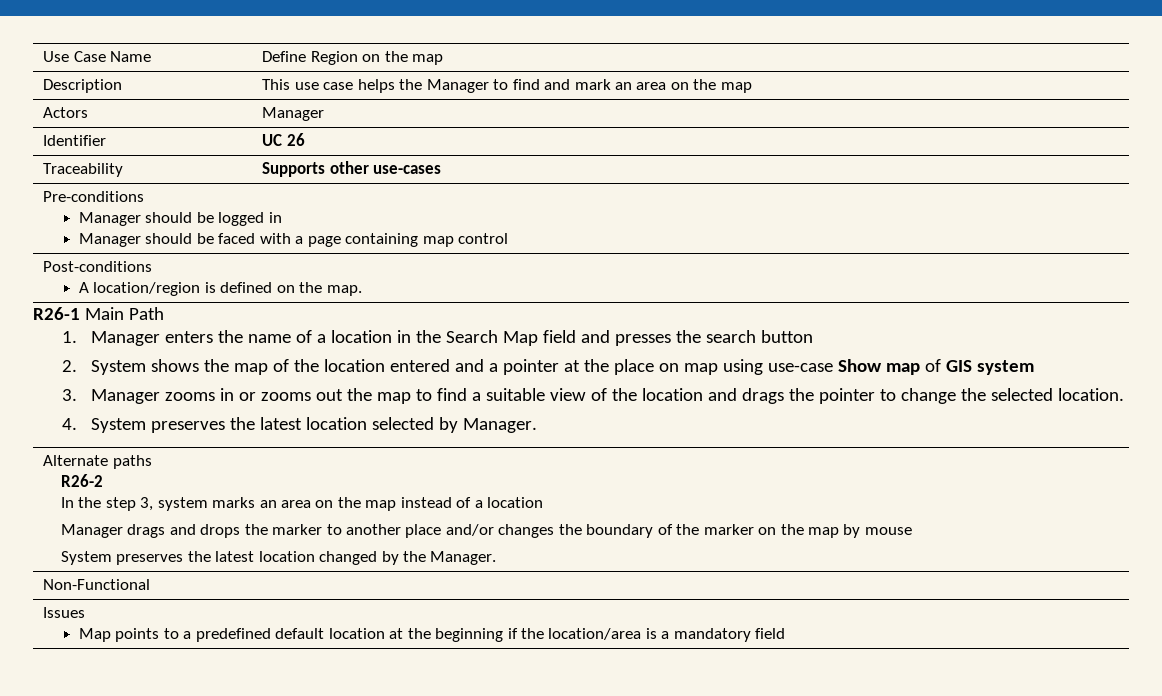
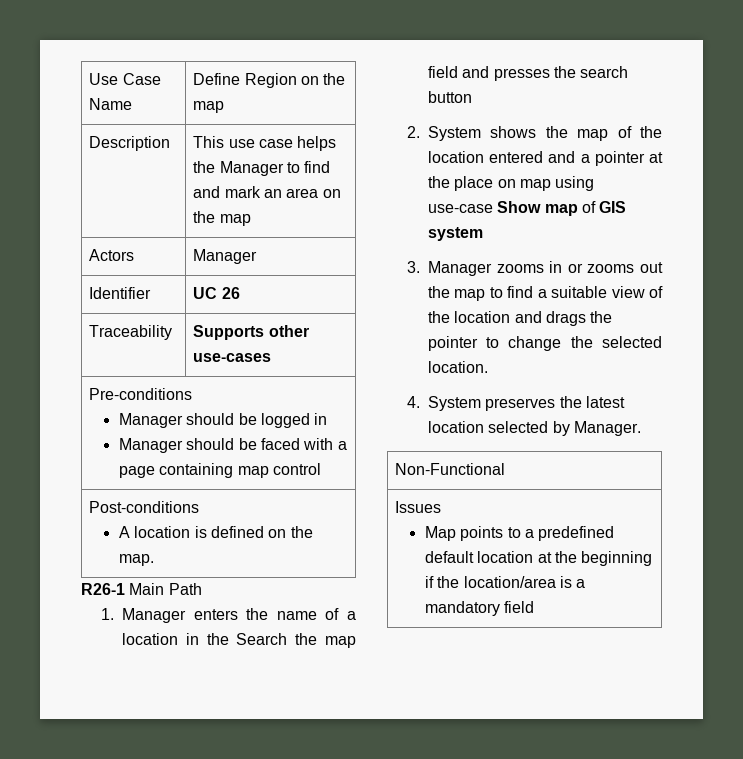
  Post-conditions
- A location/region is defined on the map.
+ A location is defined on the map.
- 1. Manager enters the name of a location in the Search Map field and presses the search button
+ 1. Manager enters the name of a location in the Search the map field and presses the search button
- Alternate paths
- R26-2
- In the step 3, system marks an area on the map instead of a location
- Manager drags and drops the marker to another place and/or changes the boundary of the marker on the map by mouse
- System preserves the latest location changed by the Manager.

